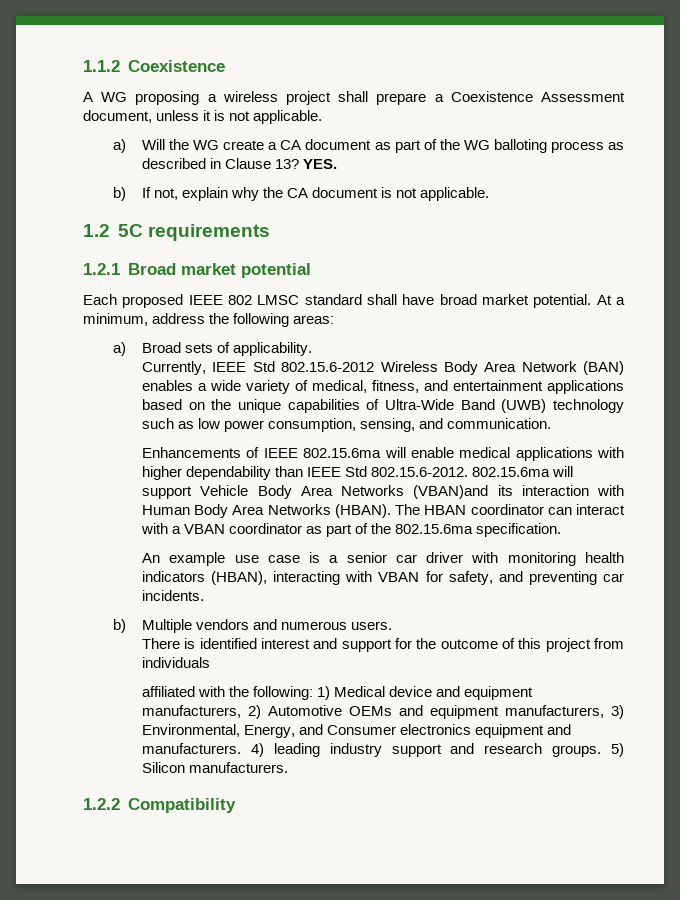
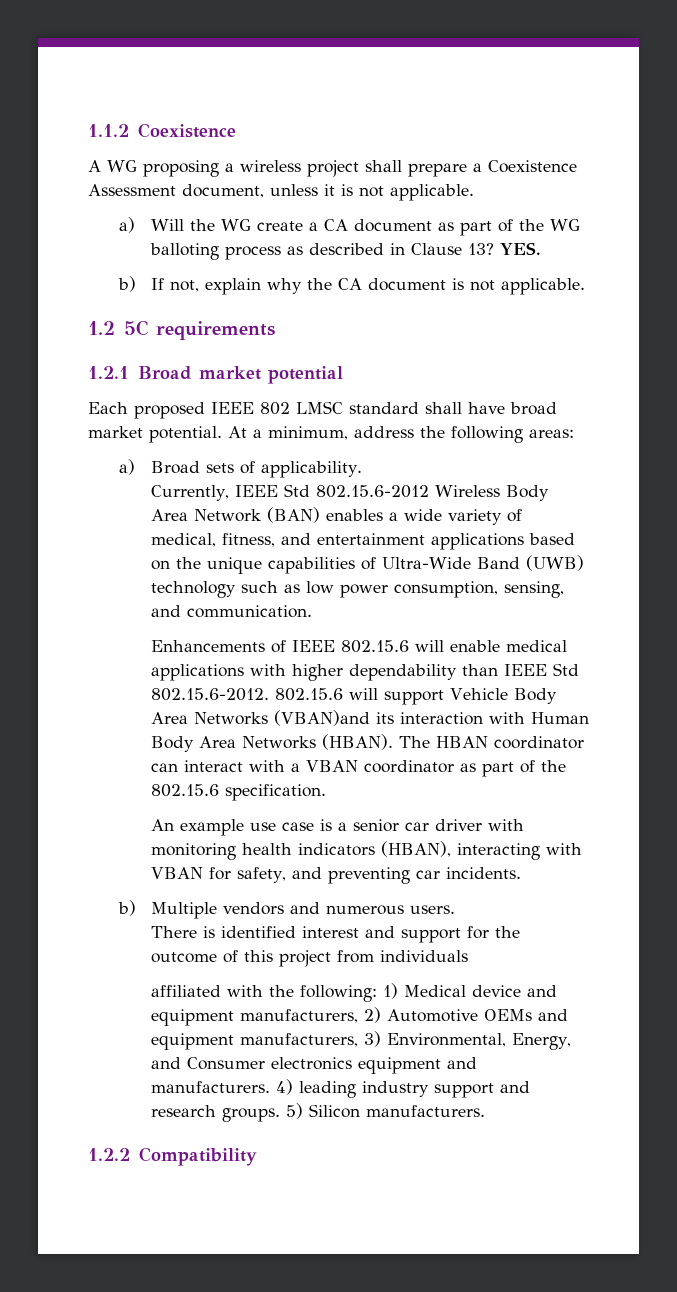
- Enhancements of IEEE 802.15.6ma will enable medical applications with higher dependability than IEEE Std 802.15.6-2012. 802.15.6ma will support Vehicle Body Area Networks (VBAN)and its interaction with Human Body Area Networks (HBAN).
+ Enhancements of IEEE 802.15.6 will enable medical applications with higher dependability than IEEE Std 802.15.6-2012. 802.15.6 will support Vehicle Body Area Networks (VBAN)and its interaction with Human Body Area Networks (HBAN).
- The HBAN coordinator can interact with a VBAN coordinator as part of the 802.15.6ma specification.
+ The HBAN coordinator can interact with a VBAN coordinator as part of the 802.15.6 specification.

